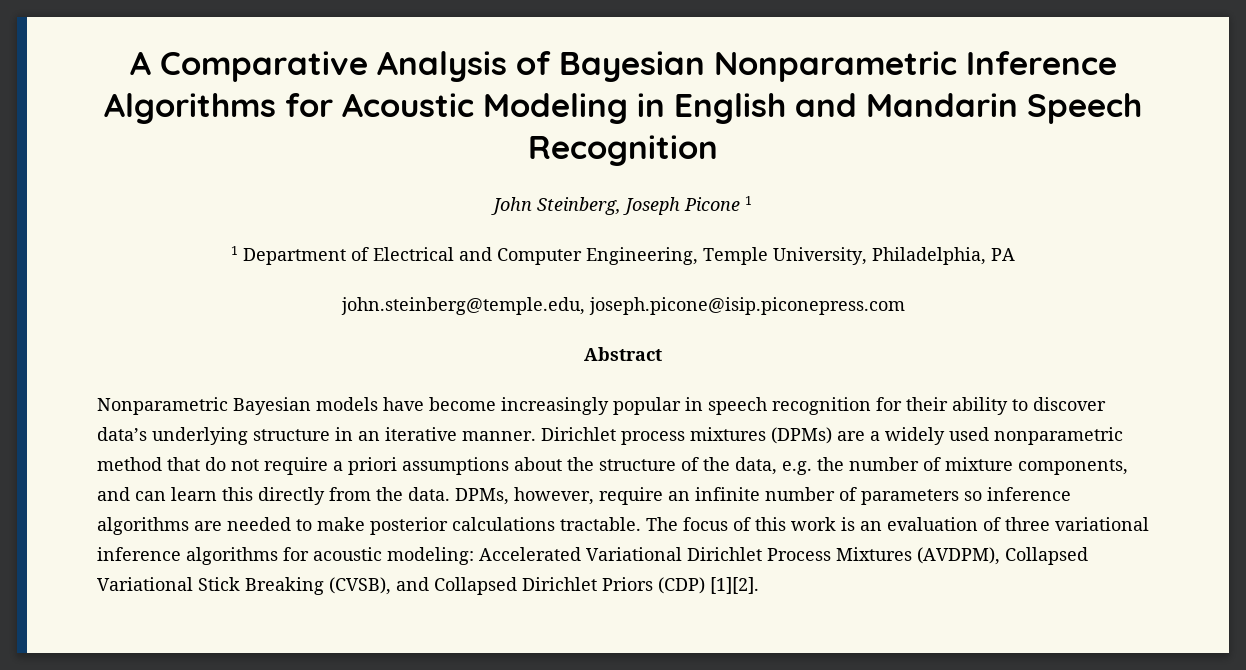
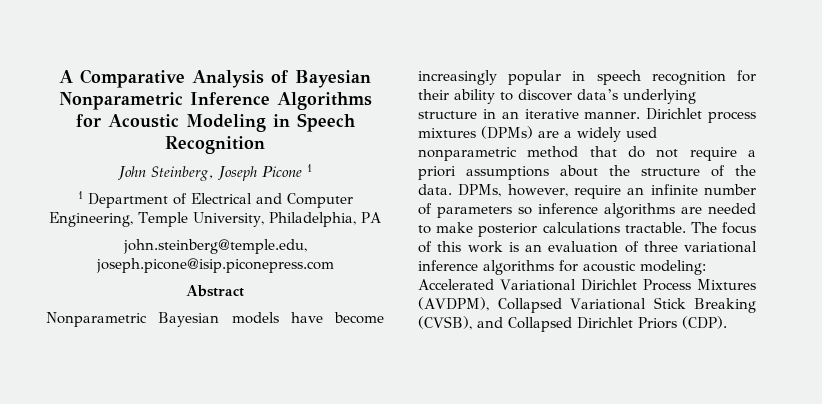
- A Comparative Analysis of Bayesian Nonparametric Inference Algorithms for Acoustic Modeling in English and Mandarin Speech Recognition
+ A Comparative Analysis of Bayesian Nonparametric Inference Algorithms for Acoustic Modeling in Speech Recognition
- Dirichlet process mixtures (DPMs) are a widely used nonparametric method that do not require a priori assumptions about the structure of the data, e.g. the number of mixture components, and can learn this directly from the data.
+ Dirichlet process mixtures (DPMs) are a widely used nonparametric method that do not require a priori assumptions about the structure of the data.
- The focus of this work is an evaluation of three variational inference algorithms for acoustic modeling: Accelerated Variational Dirichlet Process Mixtures (AVDPM), Collapsed Variational Stick Breaking (CVSB), and Collapsed Dirichlet Priors (CDP) [1][2].
+ The focus of this work is an evaluation of three variational inference algorithms for acoustic modeling: Accelerated Variational Dirichlet Process Mixtures (AVDPM), Collapsed Variational Stick Breaking (CVSB), and Collapsed Dirichlet Priors (CDP).

